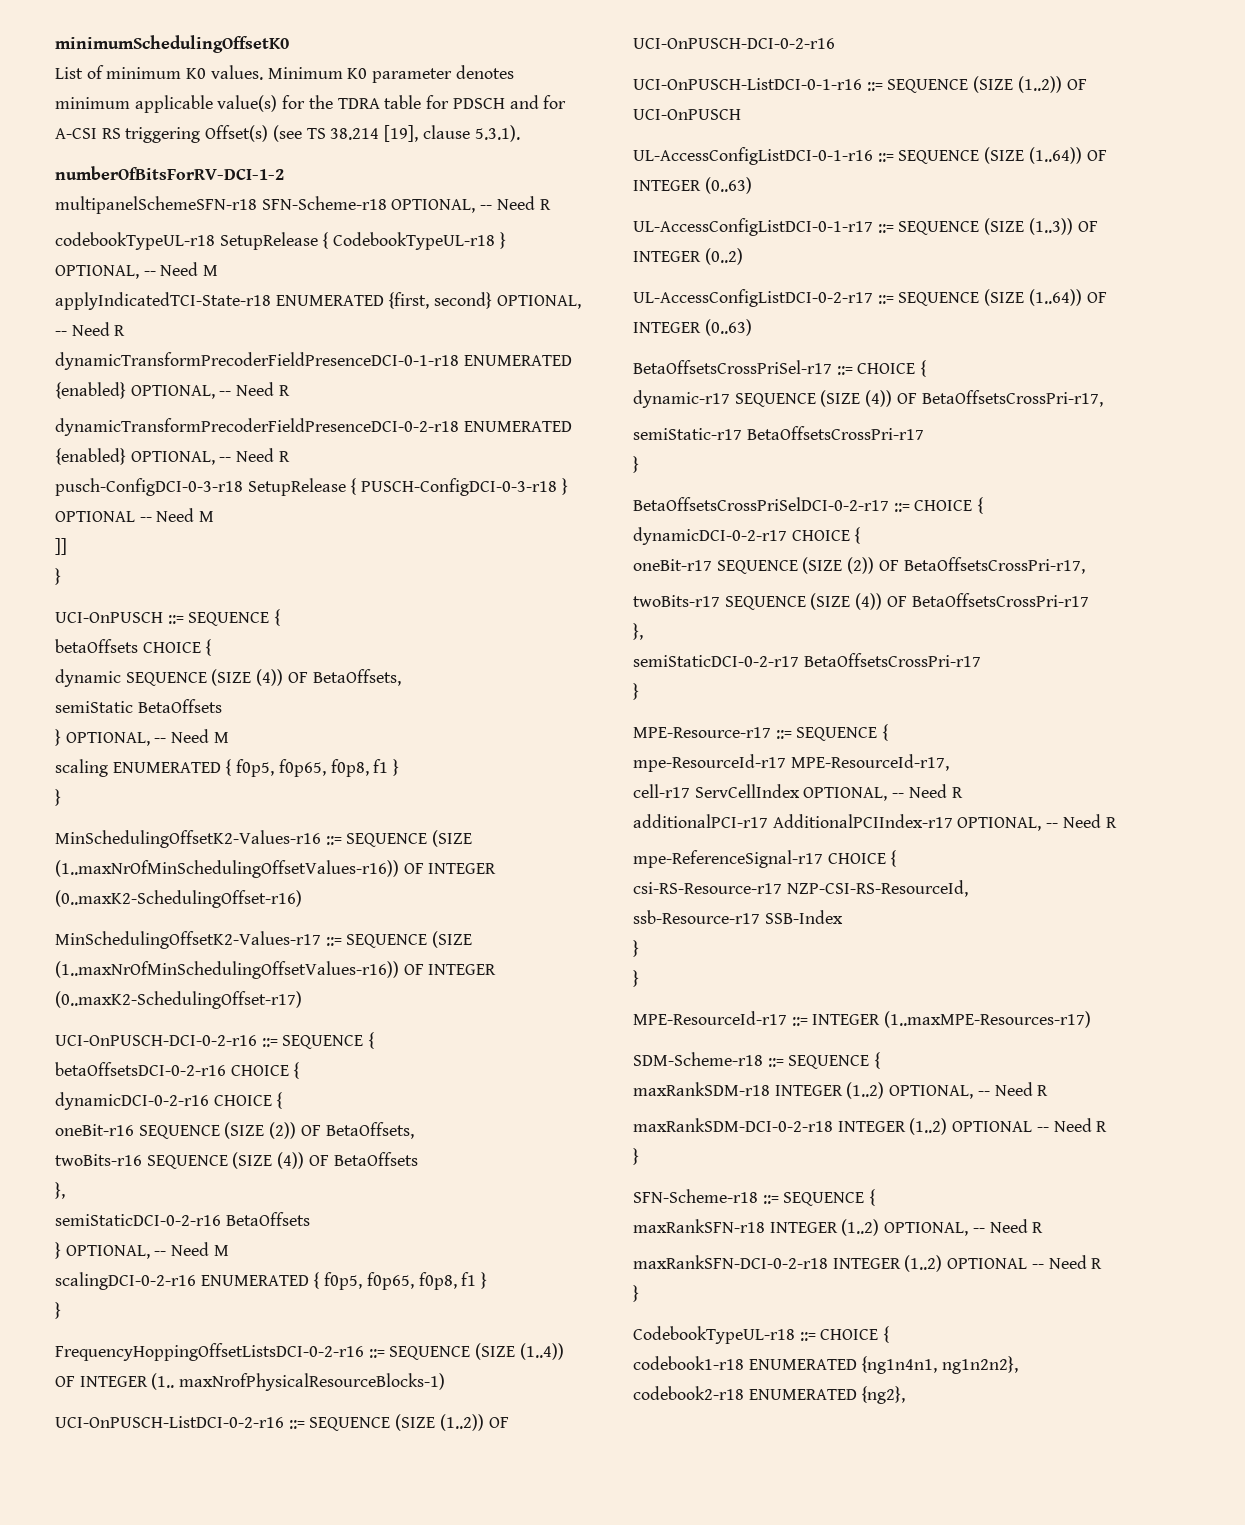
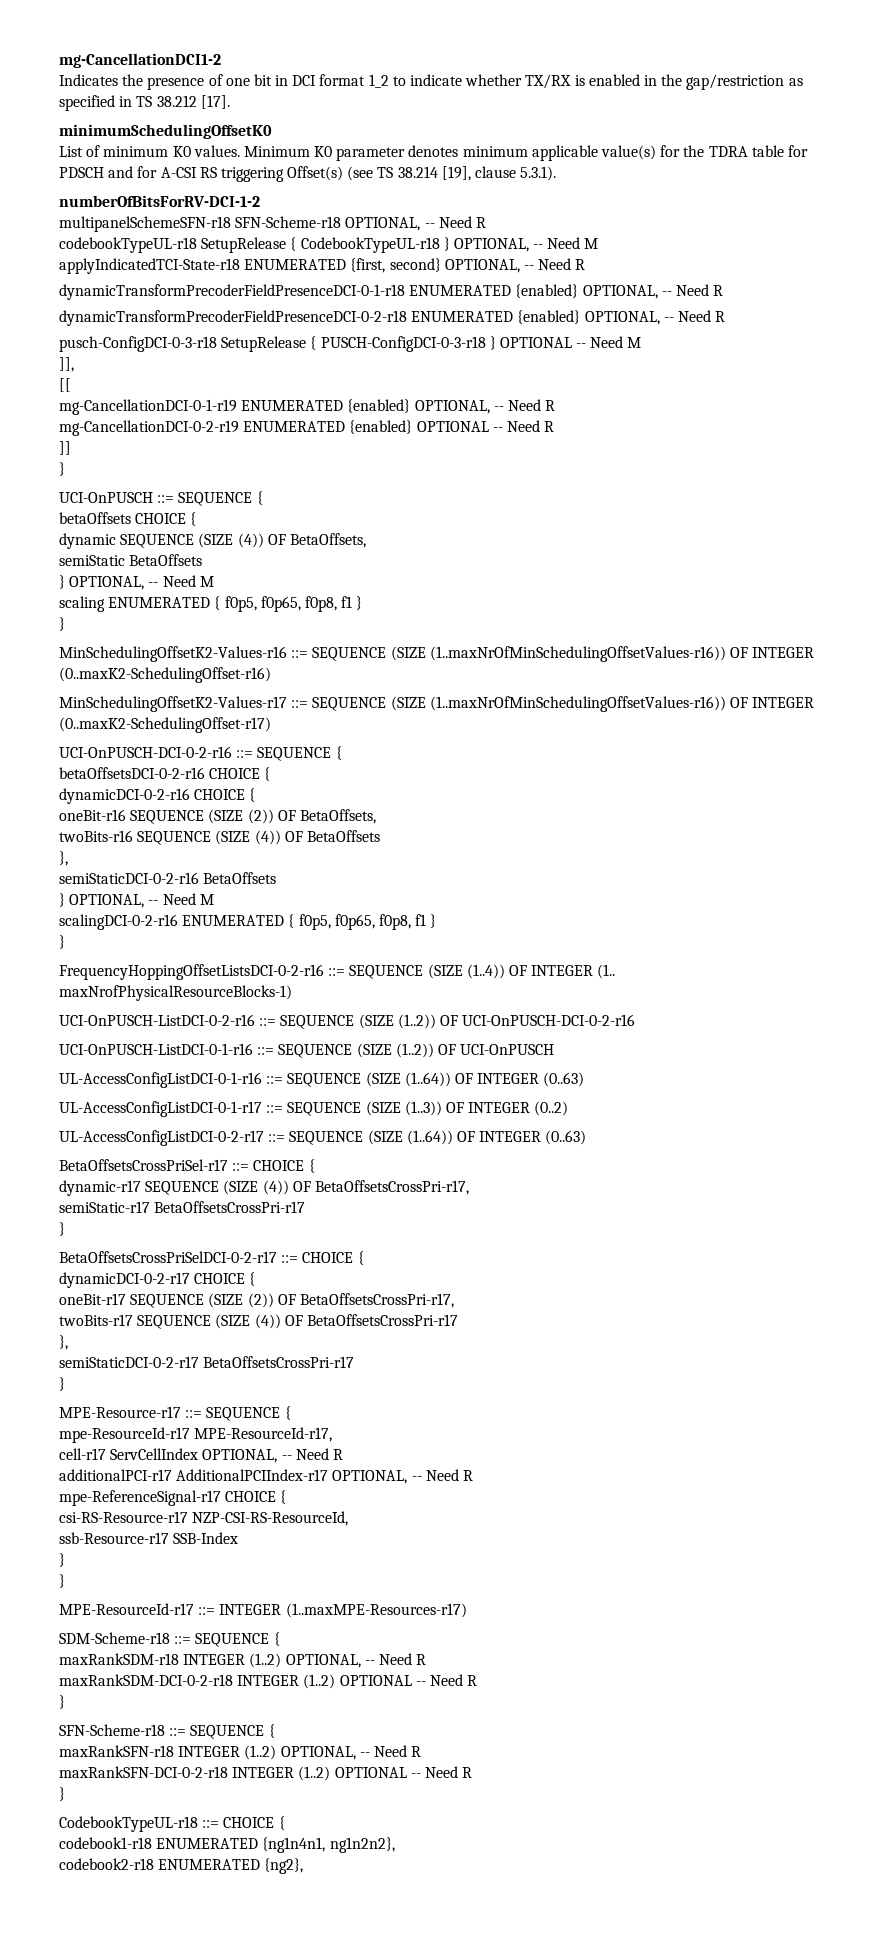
+ mg-CancellationDCI1-2
+ Indicates the presence of one bit in DCI format 1_2 to indicate whether TX/RX is enabled in the gap/restriction as specified in TS 38.212 [17].
+ ]],
+ [[
+ mg-CancellationDCI-0-1-r19 ENUMERATED {enabled} OPTIONAL, -- Need R
+ mg-CancellationDCI-0-2-r19 ENUMERATED {enabled} OPTIONAL -- Need R

